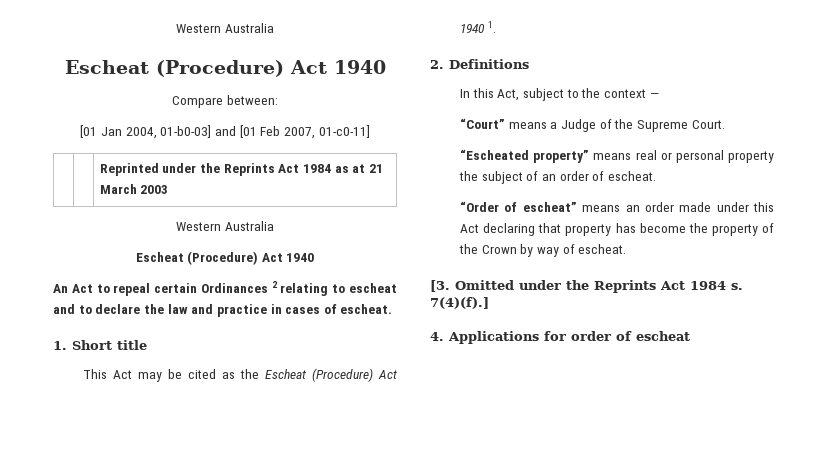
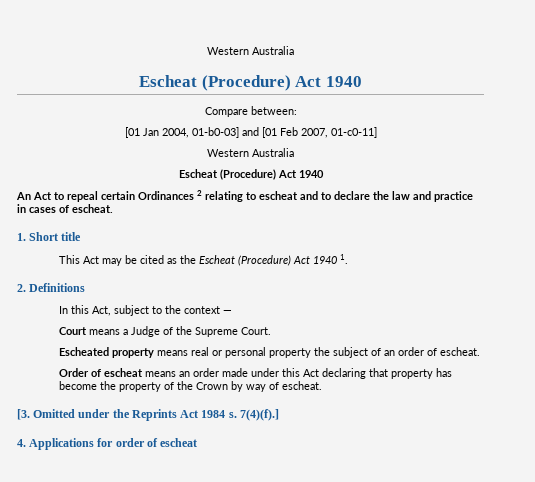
- | | Reprinted under the Reprints Act 1984 as at 21 March 2003
- “Court” means a Judge of the Supreme Court.
+ Court means a Judge of the Supreme Court.
- “Escheated property” means real or personal property the subject of an order of escheat.
+ Escheated property means real or personal property the subject of an order of escheat.
- “Order of escheat” means an order made under this Act declaring that property has become the property of the Crown by way of escheat.
+ Order of escheat means an order made under this Act declaring that property has become the property of the Crown by way of escheat.

